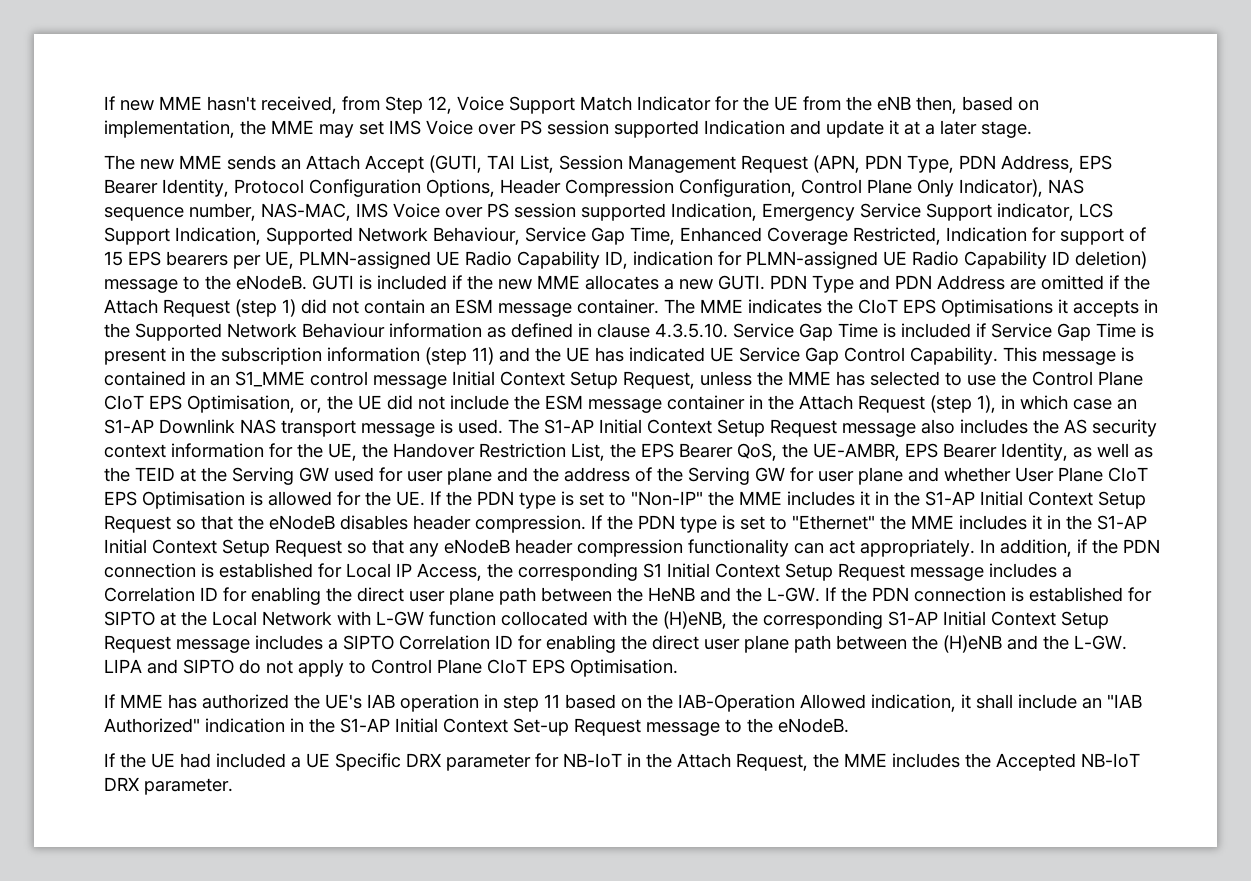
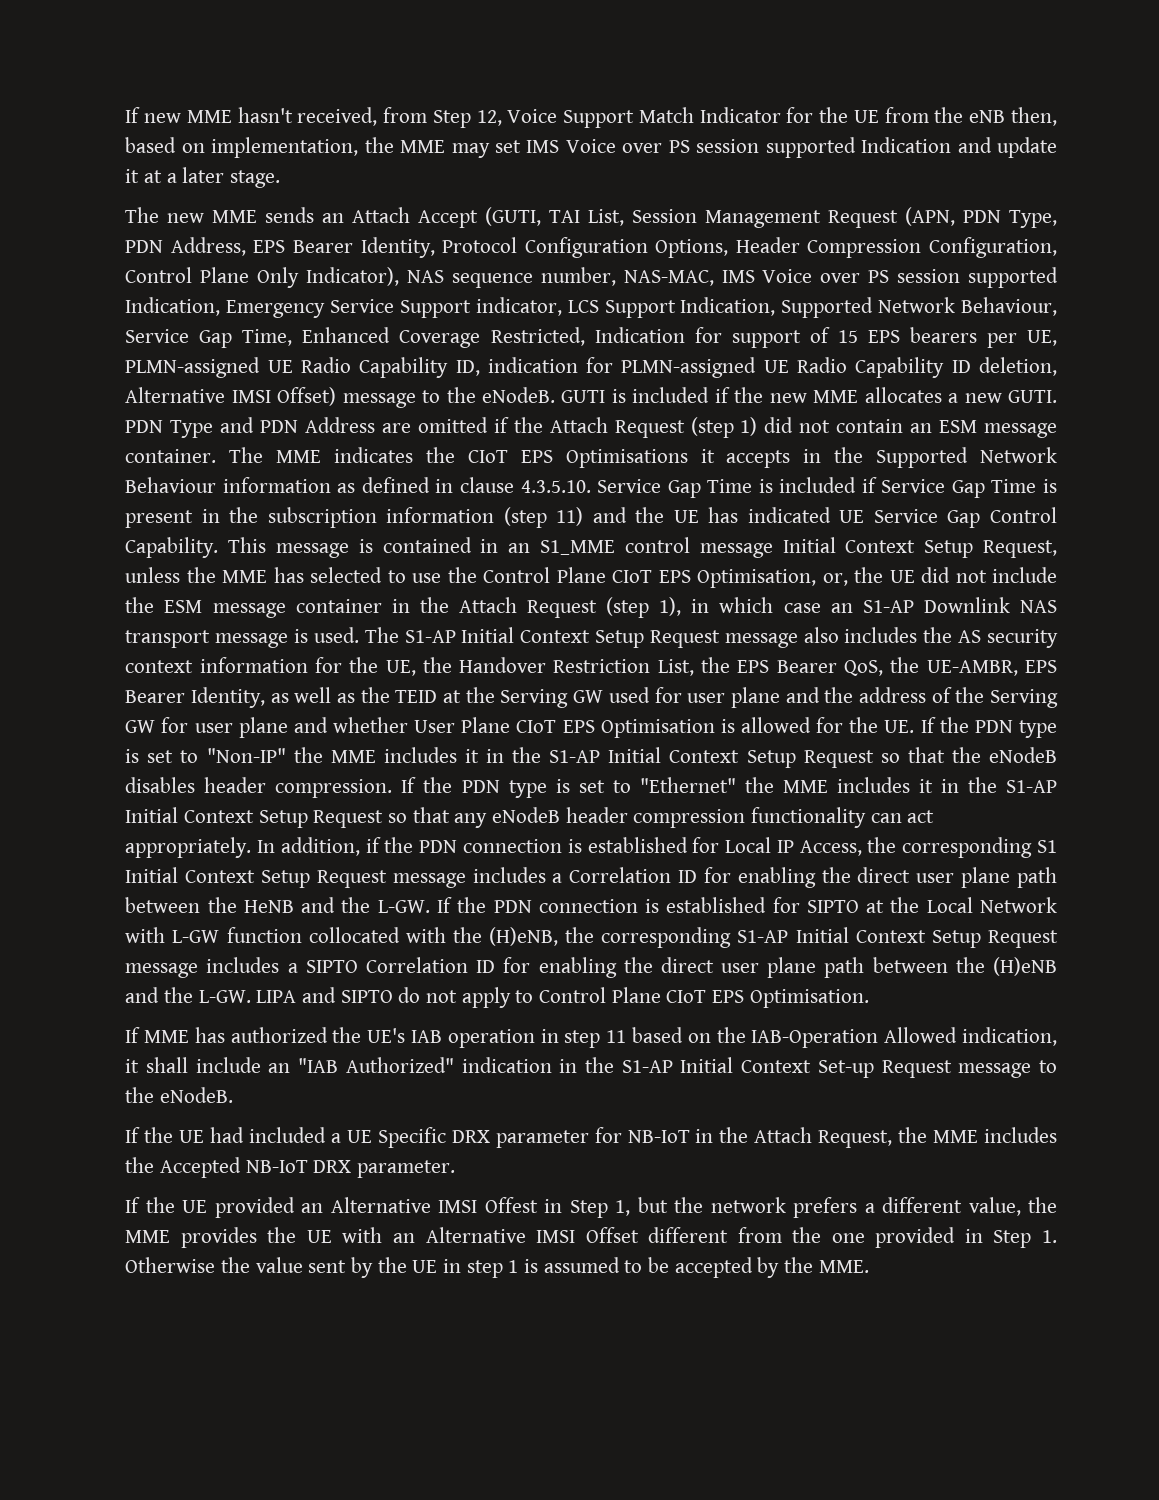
- The new MME sends an Attach Accept (GUTI, TAI List, Session Management Request (APN, PDN Type, PDN Address, EPS Bearer Identity, Protocol Configuration Options, Header Compression Configuration, Control Plane Only Indicator), NAS sequence number, NAS-MAC, IMS Voice over PS session supported Indication, Emergency Service Support indicator, LCS Support Indication, Supported Network Behaviour, Service Gap Time, Enhanced Coverage Restricted, Indication for support of 15 EPS bearers per UE, PLMN-assigned UE Radio Capability ID, indication for PLMN-assigned UE Radio Capability ID deletion) message to the eNodeB.
+ The new MME sends an Attach Accept (GUTI, TAI List, Session Management Request (APN, PDN Type, PDN Address, EPS Bearer Identity, Protocol Configuration Options, Header Compression Configuration, Control Plane Only Indicator), NAS sequence number, NAS-MAC, IMS Voice over PS session supported Indication, Emergency Service Support indicator, LCS Support Indication, Supported Network Behaviour, Service Gap Time, Enhanced Coverage Restricted, Indication for support of 15 EPS bearers per UE, PLMN-assigned UE Radio Capability ID, indication for PLMN-assigned UE Radio Capability ID deletion, Alternative IMSI Offset) message to the eNodeB.
+ If the UE provided an Alternative IMSI Offest in Step 1, but the network prefers a different value, the MME provides the UE with an Alternative IMSI Offset different from the one provided in Step 1. Otherwise the value sent by the UE in step 1 is assumed to be accepted by the MME.

